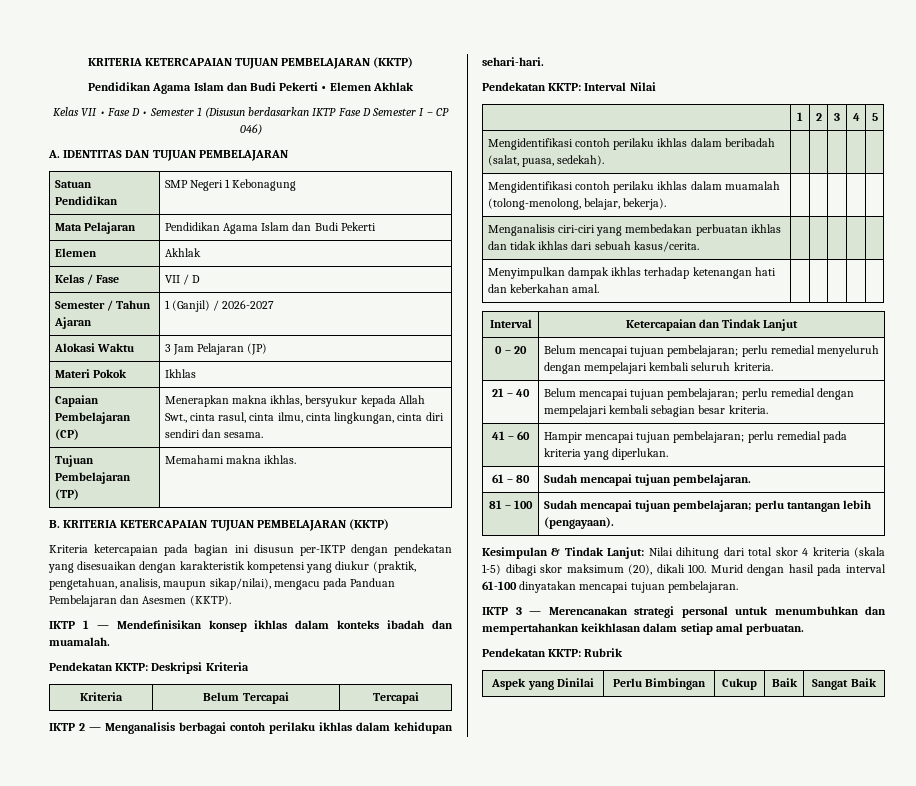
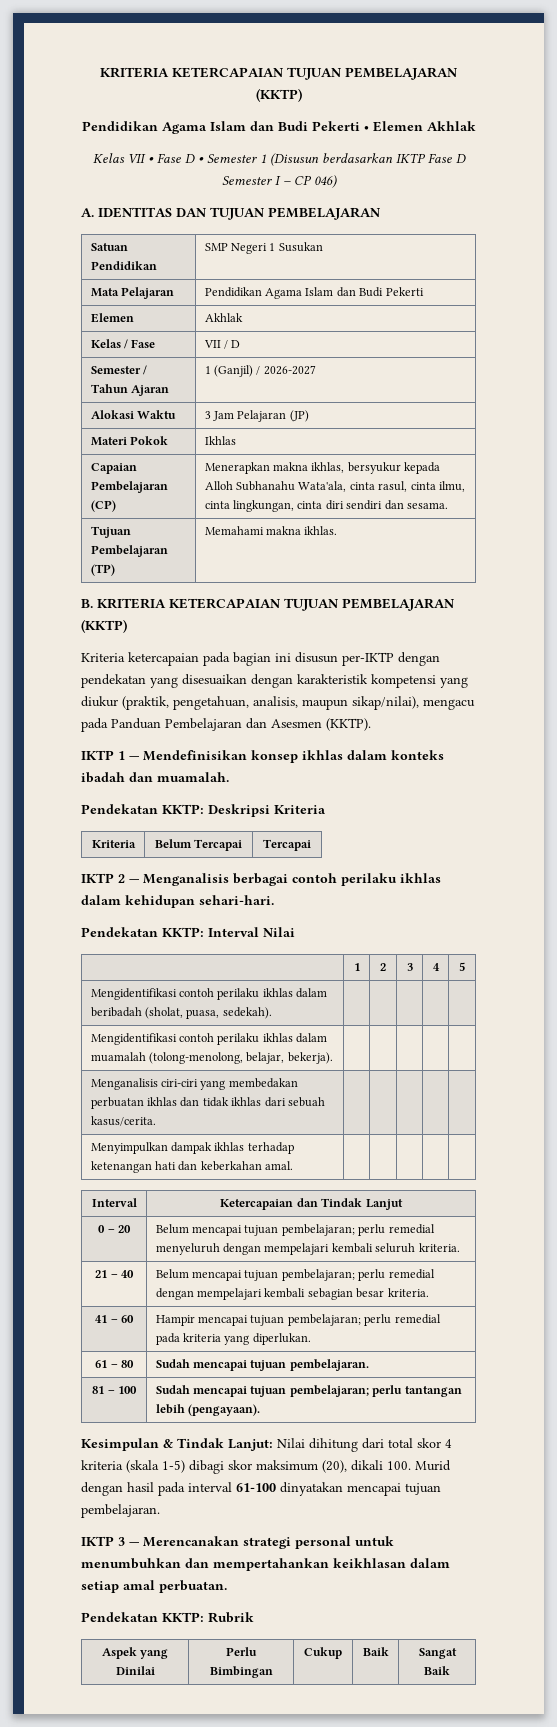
- Satuan Pendidikan | SMP Negeri 1 Kebonagung
+ Satuan Pendidikan | SMP Negeri 1 Susukan
- Capaian Pembelajaran (CP) | Menerapkan makna ikhlas, bersyukur kepada Allah Swt., cinta rasul, cinta ilmu, cinta lingkungan, cinta diri sendiri dan sesama.
+ Capaian Pembelajaran (CP) | Menerapkan makna ikhlas, bersyukur kepada Alloh Subhanahu Wata'ala, cinta rasul, cinta ilmu, cinta lingkungan, cinta diri sendiri dan sesama.
- Mengidentifikasi contoh perilaku ikhlas dalam beribadah (salat, puasa, sedekah). | | | | |
+ Mengidentifikasi contoh perilaku ikhlas dalam beribadah (sholat, puasa, sedekah). | | | | |

